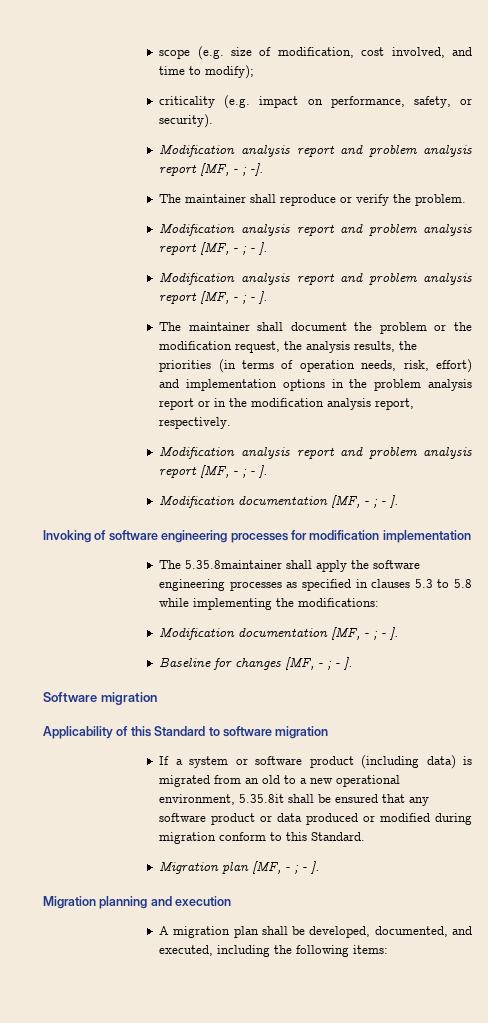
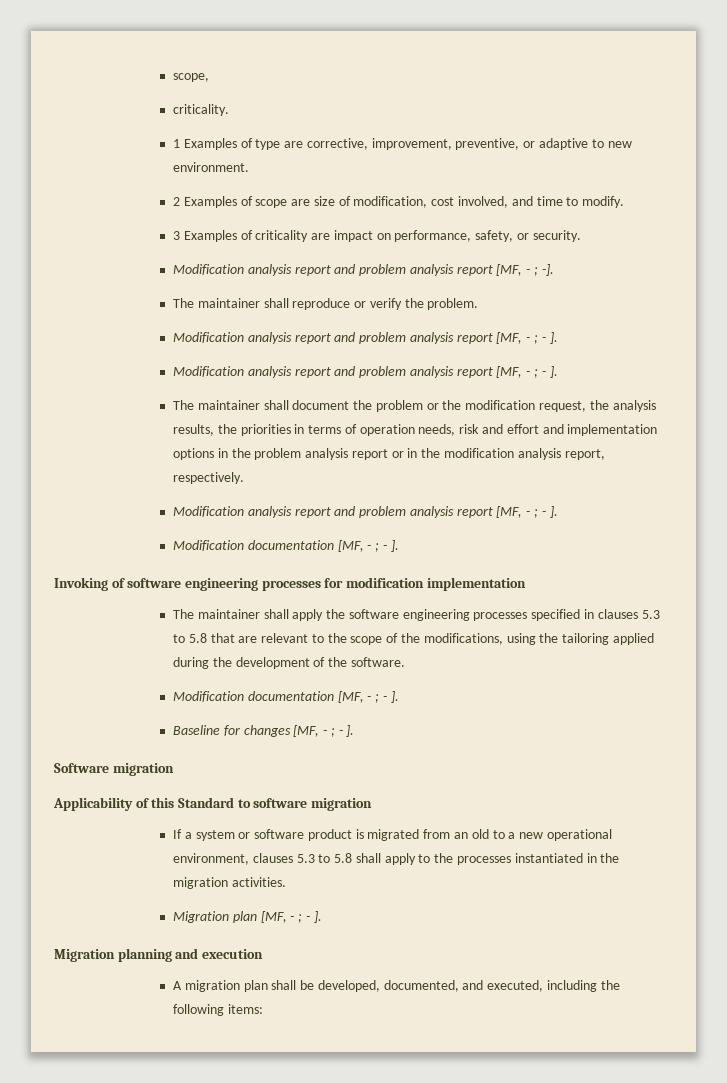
- scope (e.g. size of modification, cost involved, and time to modify);
- criticality (e.g. impact on performance, safety, or security).
+ scope,
+ criticality.
+ 1 Examples of type are corrective, improvement, preventive, or adaptive to new environment.
+ 2 Examples of scope are size of modification, cost involved, and time to modify.
+ 3 Examples of criticality are impact on performance, safety, or security.
- The maintainer shall document the problem or the modification request, the analysis results, the priorities (in terms of operation needs, risk, effort) and implementation options in the problem analysis report or in the modification analysis report, respectively.
+ The maintainer shall document the problem or the modification request, the analysis results, the priorities in terms of operation needs, risk and effort and implementation options in the problem analysis report or in the modification analysis report, respectively.
- The 5.35.8maintainer shall apply the software engineering processes as specified in clauses 5.3 to 5.8 while implementing the modifications:
+ The maintainer shall apply the software engineering processes specified in clauses 5.3 to 5.8 that are relevant to the scope of the modifications, using the tailoring applied during the development of the software.
- If a system or software product (including data) is migrated from an old to a new operational environment, 5.35.8it shall be ensured that any software product or data produced or modified during migration conform to this Standard.
+ If a system or software product is migrated from an old to a new operational environment, clauses 5.3 to 5.8 shall apply to the processes instantiated in the migration activities.

